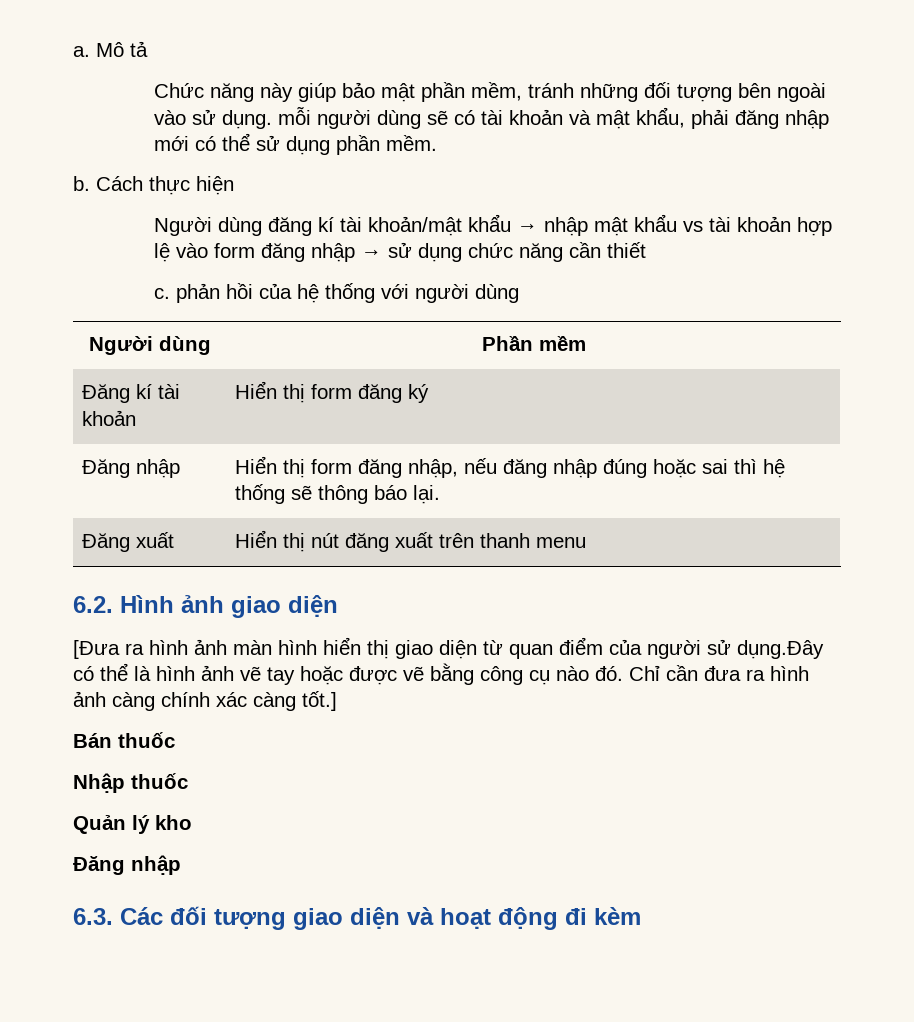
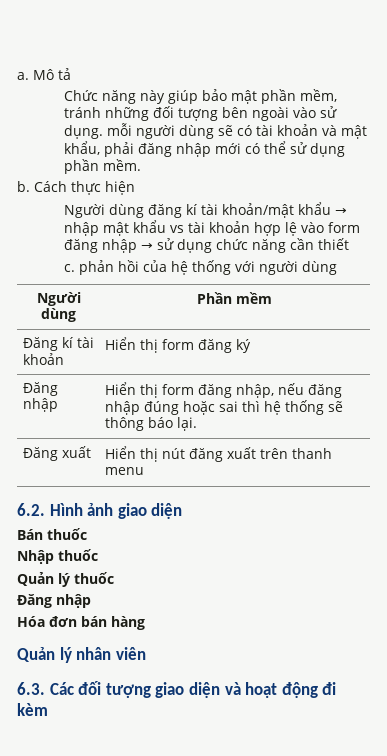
- [Đưa ra hình ảnh màn hình hiển thị giao diện từ quan điểm của người sử dụng.Đây có thể là hình ảnh vẽ tay hoặc được vẽ bằng công cụ nào đó. Chỉ cần đưa ra hình ảnh càng chính xác càng tốt.]
- Quản lý kho
+ Quản lý thuốc
  Đăng nhập
+ Hóa đơn bán hàng
+ Quản lý nhân viên

